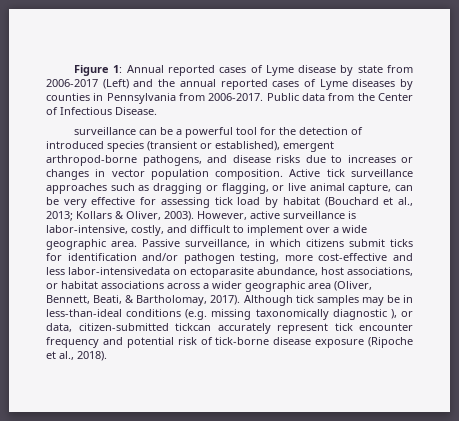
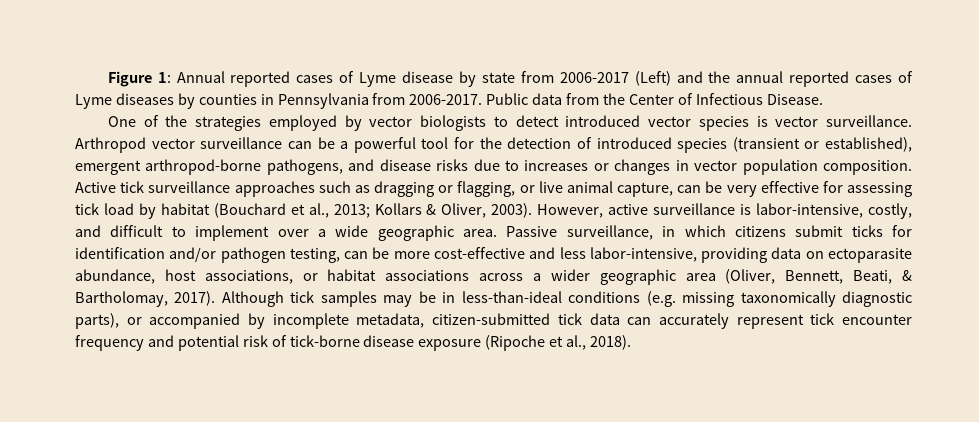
- surveillance can be a powerful tool for the detection of introduced species (transient or established), emergent arthropod-borne pathogens, and disease risks due to increases or changes in vector population composition.
+ One of the strategies employed by vector biologists to detect introduced vector species is vector surveillance. Arthropod vector surveillance can be a powerful tool for the detection of introduced species (transient or established), emergent arthropod-borne pathogens, and disease risks due to increases or changes in vector population composition.
- Passive surveillance, in which citizens submit ticks for identification and/or pathogen testing, more cost-effective and less labor-intensivedata on ectoparasite abundance, host associations, or habitat associations across a wider geographic area (Oliver, Bennett, Beati, & Bartholomay, 2017).
+ Passive surveillance, in which citizens submit ticks for identification and/or pathogen testing, can be more cost-effective and less labor-intensive, providing data on ectoparasite abundance, host associations, or habitat associations across a wider geographic area (Oliver, Bennett, Beati, & Bartholomay, 2017).
- Although tick samples may be in less-than-ideal conditions (e.g. missing taxonomically diagnostic ), or data, citizen-submitted tickcan accurately represent tick encounter frequency and potential risk of tick-borne disease exposure (Ripoche et al., 2018).
+ Although tick samples may be in less-than-ideal conditions (e.g. missing taxonomically diagnostic parts), or accompanied by incomplete metadata, citizen-submitted tick data can accurately represent tick encounter frequency and potential risk of tick-borne disease exposure (Ripoche et al., 2018).

